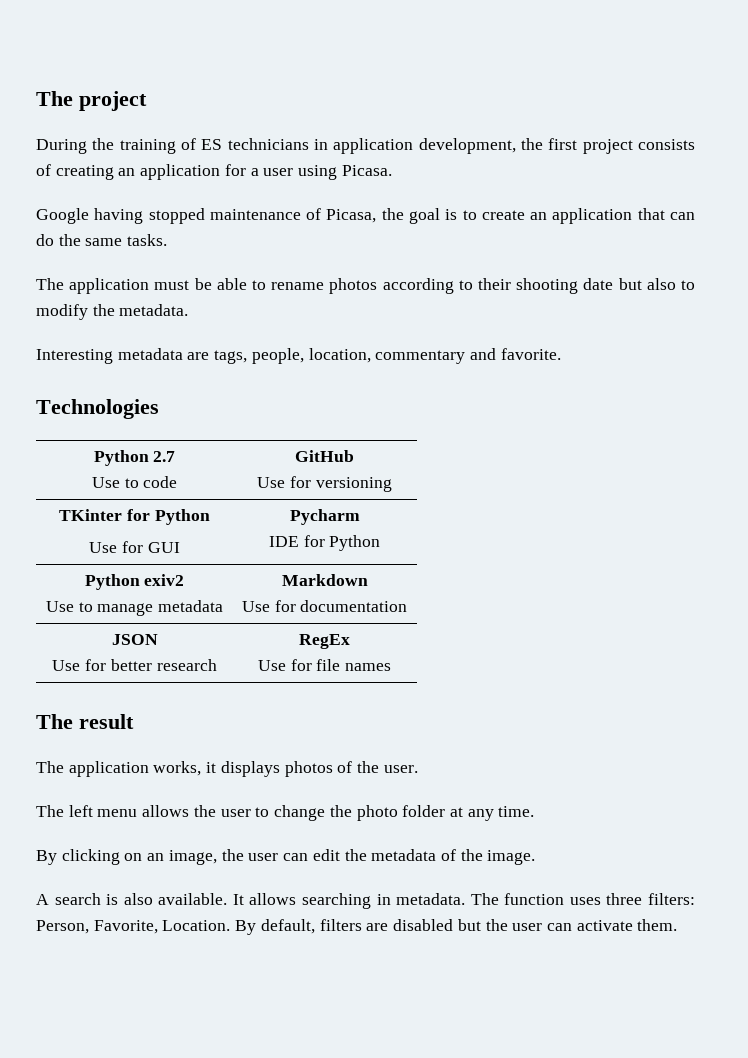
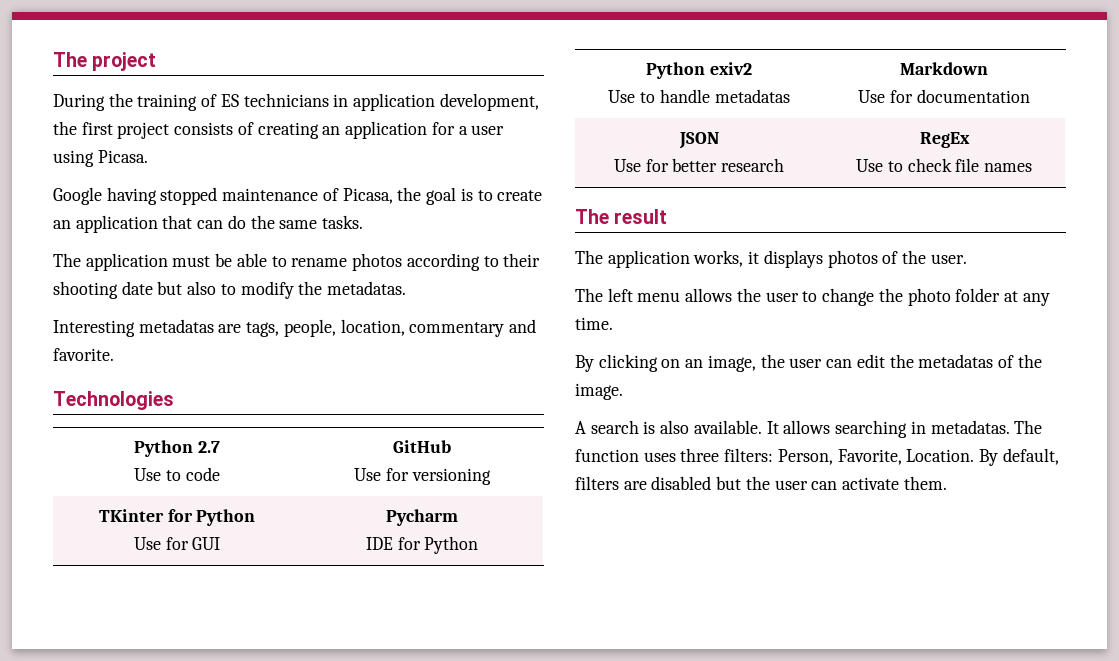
- The application must be able to rename photos according to their shooting date but also to modify the metadata.
+ The application must be able to rename photos according to their shooting date but also to modify the metadatas.
- Interesting metadata are tags, people, location, commentary and favorite.
+ Interesting metadatas are tags, people, location, commentary and favorite.
  Python exiv2
- Use to manage metadata | Markdown
+ Use to handle metadatas | Markdown
  JSON
  Use for better research | RegEx
- Use for file names
+ Use to check file names
- By clicking on an image, the user can edit the metadata of the image.
+ By clicking on an image, the user can edit the metadatas of the image.
- It allows searching in metadata.
+ It allows searching in metadatas.

